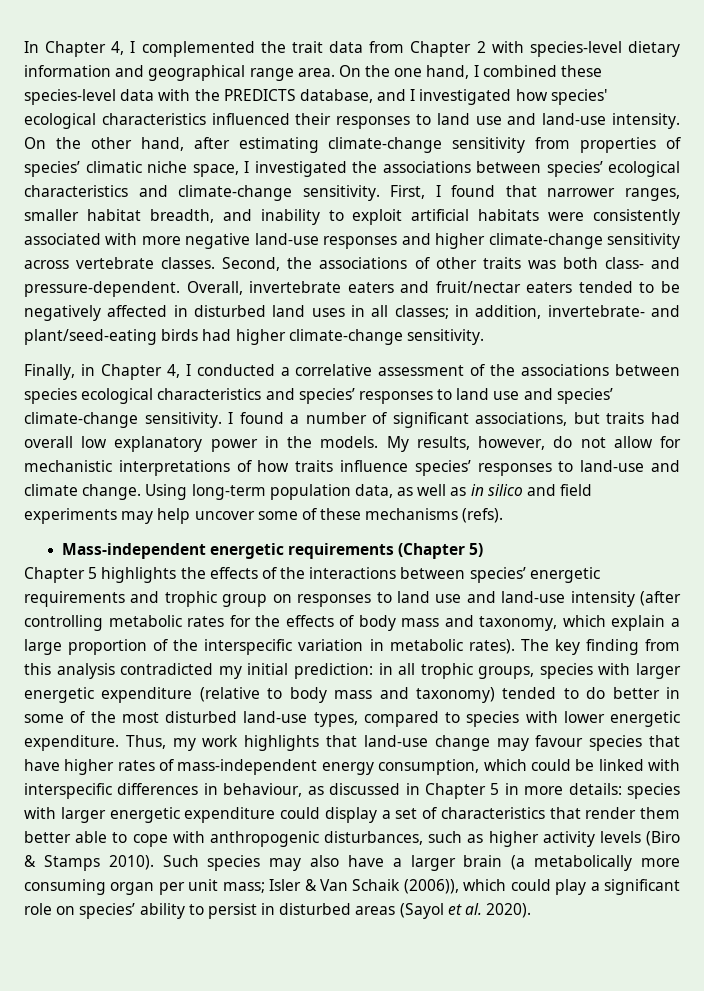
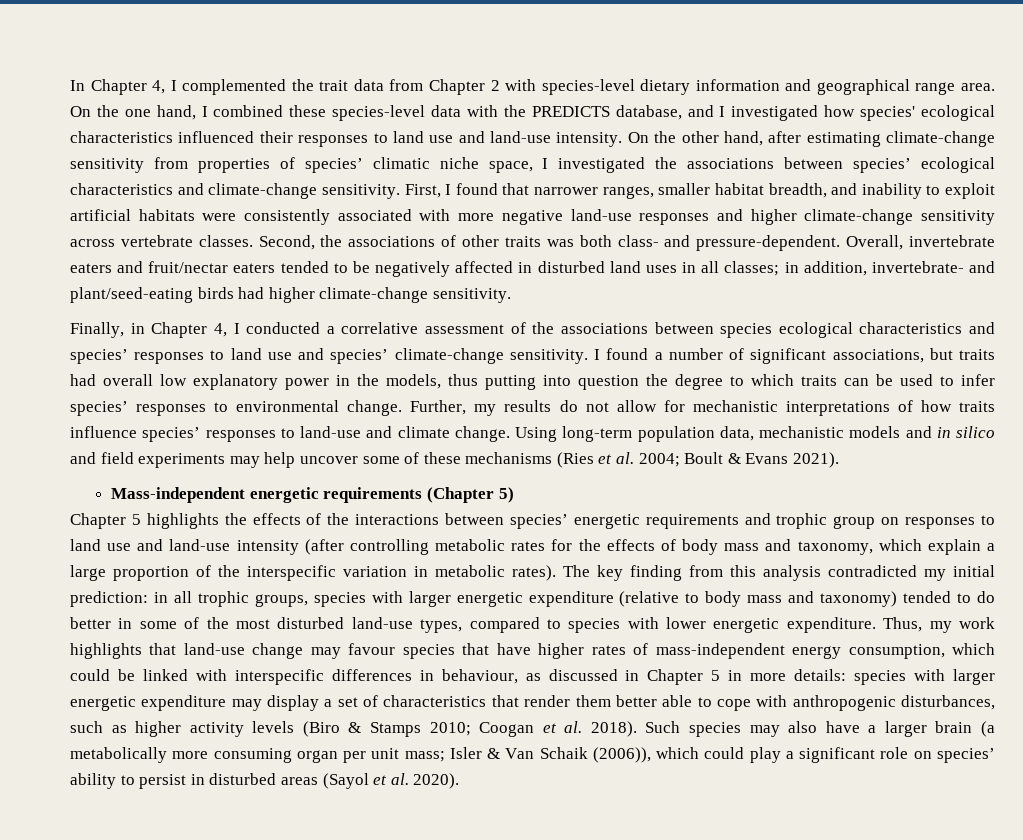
- I found a number of significant associations, but traits had overall low explanatory power in the models. My results, however, do not allow for mechanistic interpretations of how traits influence species’ responses to land-use and climate change.
+ I found a number of significant associations, but traits had overall low explanatory power in the models, thus putting into question the degree to which traits can be used to infer species’ responses to environmental change. Further, my results do not allow for mechanistic interpretations of how traits influence species’ responses to land-use and climate change.
- Using long-term population data, as well as in silico and field experiments may help uncover some of these mechanisms (refs).
+ Using long-term population data, mechanistic models and in silico and field experiments may help uncover some of these mechanisms (Ries et al. 2004; Boult & Evans 2021).
- species with larger energetic expenditure could display a set of characteristics that render them better able to cope with anthropogenic disturbances, such as higher activity levels (Biro & Stamps 2010).
+ species with larger energetic expenditure may display a set of characteristics that render them better able to cope with anthropogenic disturbances, such as higher activity levels (Biro & Stamps 2010; Coogan et al. 2018).

